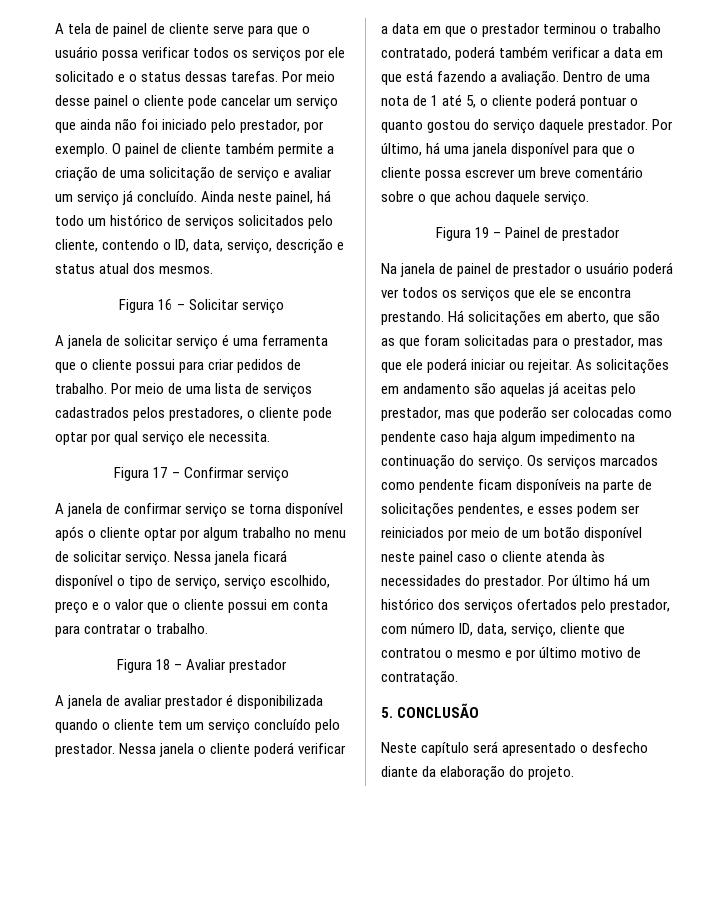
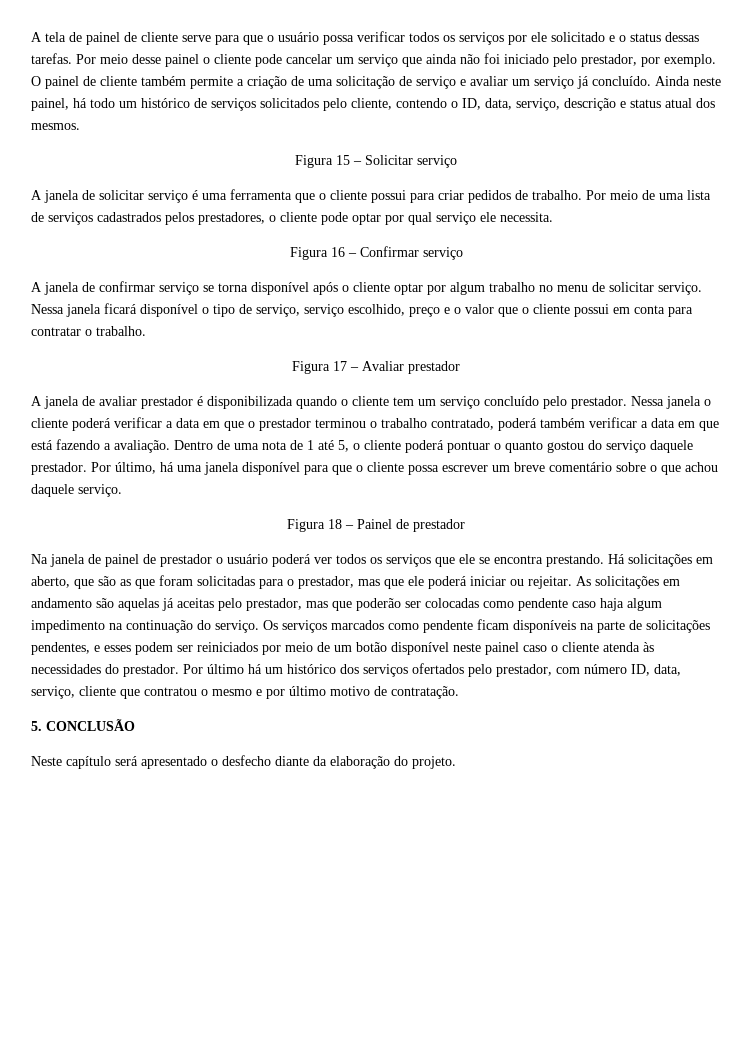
- Figura 16 – Solicitar serviço
+ Figura 15 – Solicitar serviço
- Figura 17 – Confirmar serviço
+ Figura 16 – Confirmar serviço
- Figura 18 – Avaliar prestador
+ Figura 17 – Avaliar prestador
- Figura 19 – Painel de prestador
+ Figura 18 – Painel de prestador

